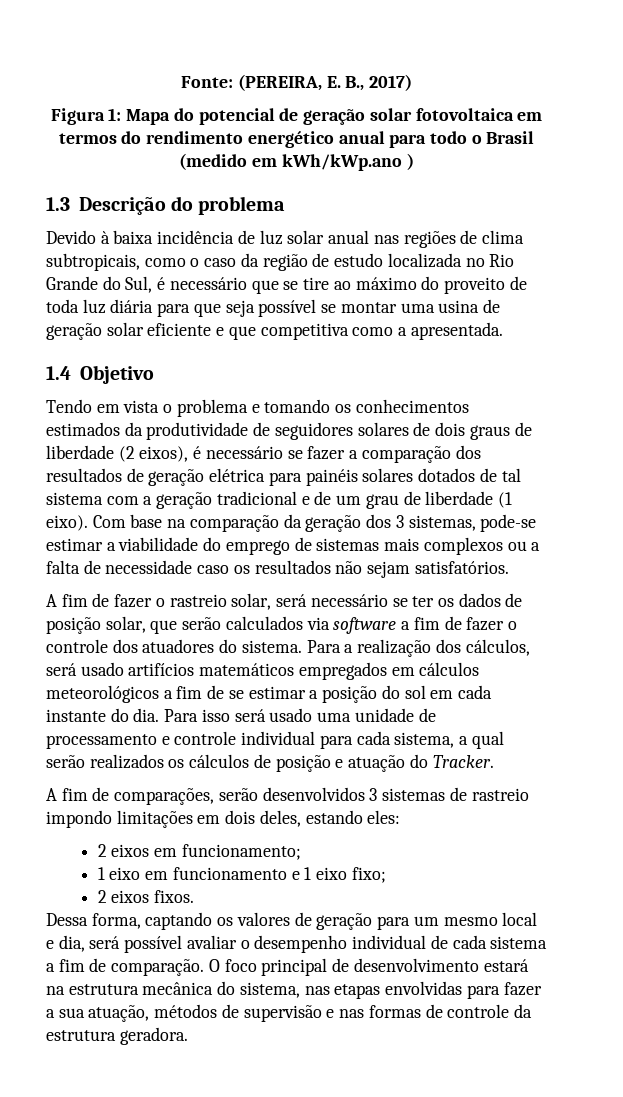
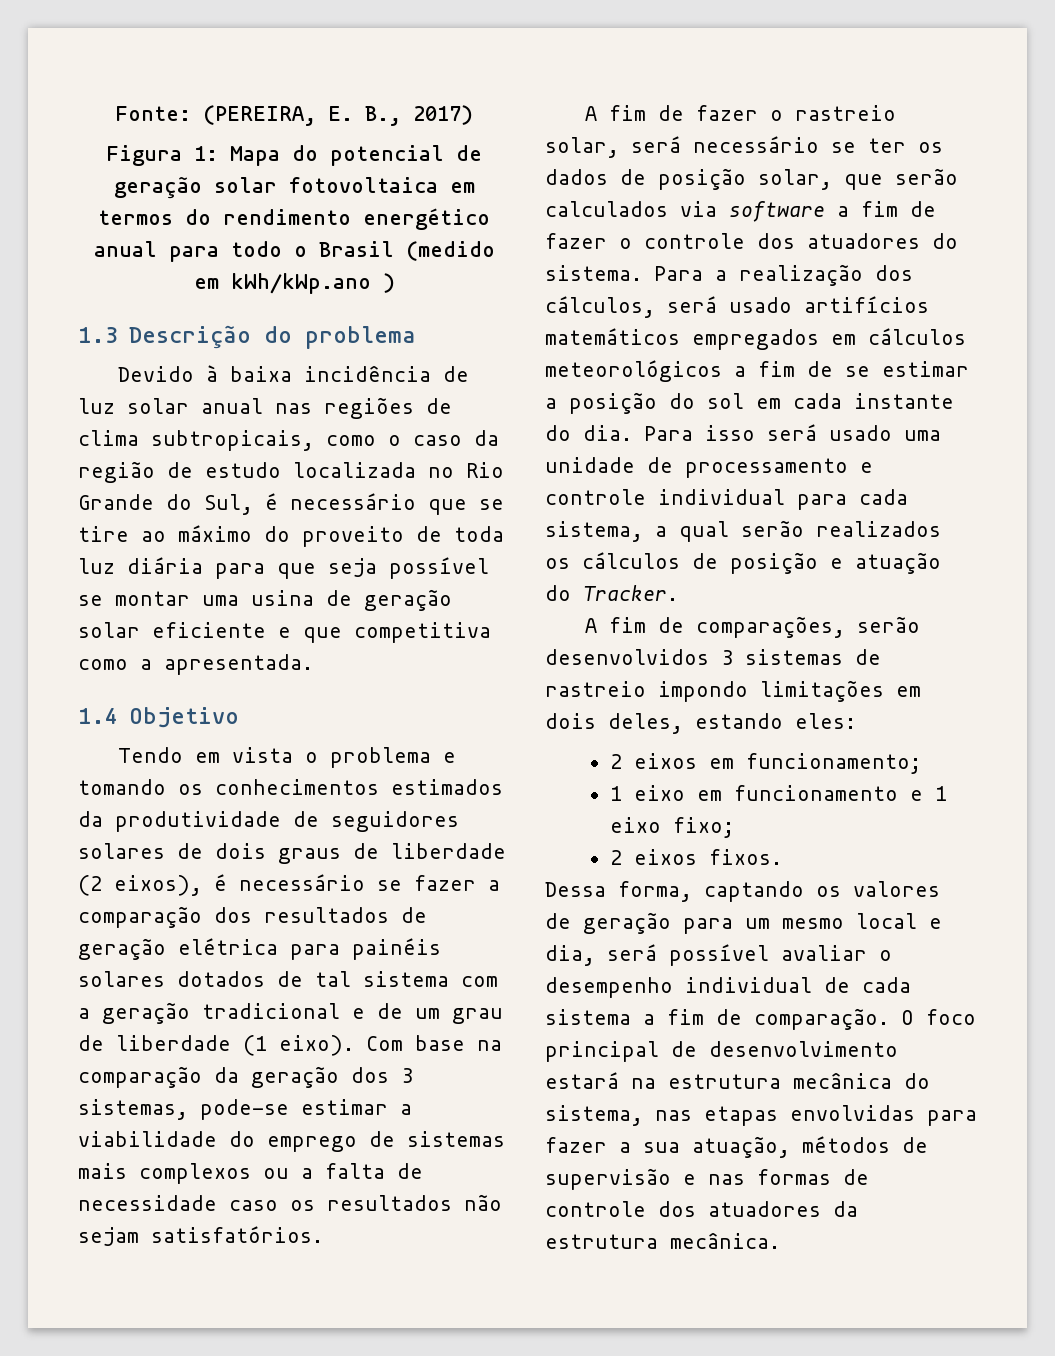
- O foco principal de desenvolvimento estará na estrutura mecânica do sistema, nas etapas envolvidas para fazer a sua atuação, métodos de supervisão e nas formas de controle da estrutura geradora.
+ O foco principal de desenvolvimento estará na estrutura mecânica do sistema, nas etapas envolvidas para fazer a sua atuação, métodos de supervisão e nas formas de controle dos atuadores da estrutura mecânica.

